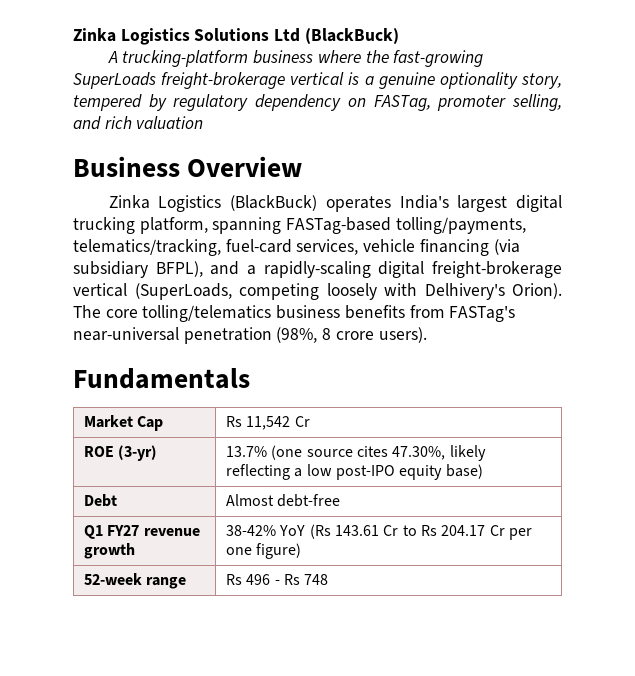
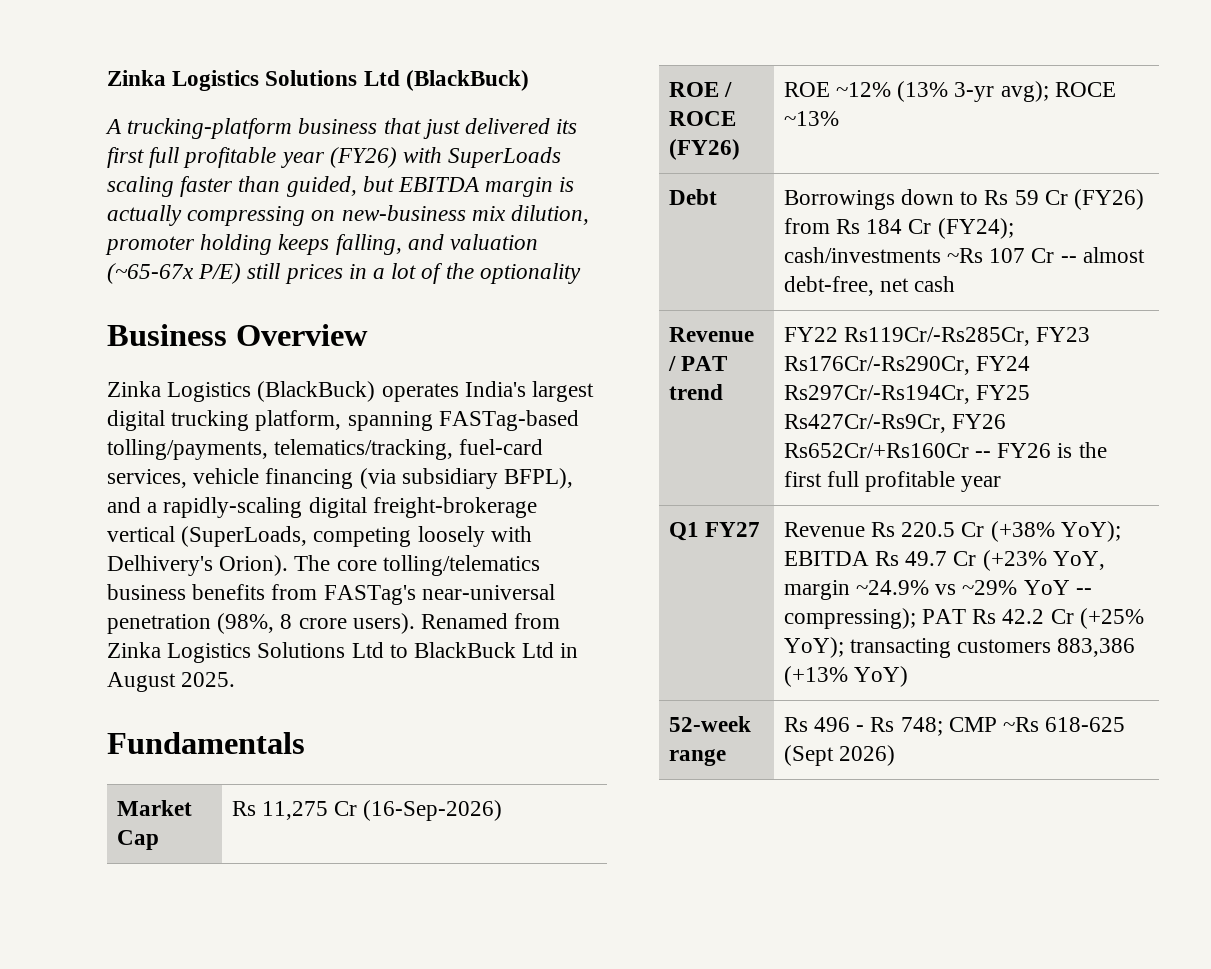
- A trucking-platform business where the fast-growing SuperLoads freight-brokerage vertical is a genuine optionality story, tempered by regulatory dependency on FASTag, promoter selling, and rich valuation
+ A trucking-platform business that just delivered its first full profitable year (FY26) with SuperLoads scaling faster than guided, but EBITDA margin is actually compressing on new-business mix dilution, promoter holding keeps falling, and valuation (~65-67x P/E) still prices in a lot of the optionality
+ Renamed from Zinka Logistics Solutions Ltd to BlackBuck Ltd in August 2025.
- Market Cap | Rs 11,542 Cr
- ROE (3-yr) | 13.7% (one source cites 47.30%, likely reflecting a low post-IPO equity base)
- Debt | Almost debt-free
- Q1 FY27 revenue growth | 38-42% YoY (Rs 143.61 Cr to Rs 204.17 Cr per one figure)
+ Market Cap | Rs 11,275 Cr (16-Sep-2026)
+ ROE / ROCE (FY26) | ROE ~12% (13% 3-yr avg); ROCE ~13%
+ Debt | Borrowings down to Rs 59 Cr (FY26) from Rs 184 Cr (FY24); cash/investments ~Rs 107 Cr -- almost debt-free, net cash
+ Revenue / PAT trend | FY22 Rs119Cr/-Rs285Cr, FY23 Rs176Cr/-Rs290Cr, FY24 Rs297Cr/-Rs194Cr, FY25 Rs427Cr/-Rs9Cr, FY26 Rs652Cr/+Rs160Cr -- FY26 is the first full profitable year
+ Q1 FY27 | Revenue Rs 220.5 Cr (+38% YoY); EBITDA Rs 49.7 Cr (+23% YoY, margin ~24.9% vs ~29% YoY -- compressing); PAT Rs 42.2 Cr (+25% YoY); transacting customers 883,386 (+13% YoY)
- 52-week range | Rs 496 - Rs 748
+ 52-week range | Rs 496 - Rs 748; CMP ~Rs 618-625 (Sept 2026)

